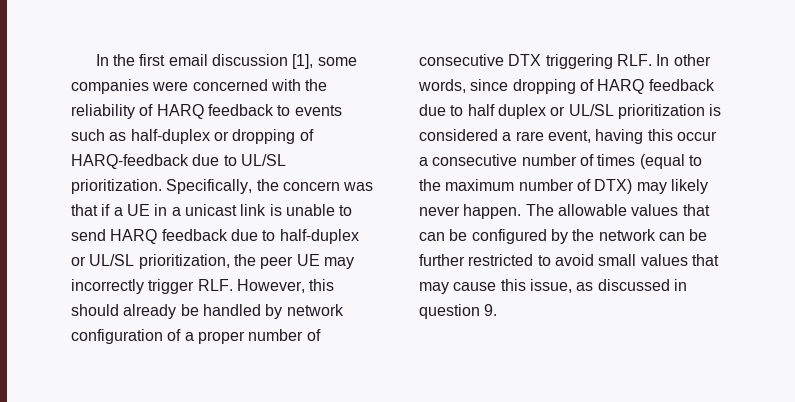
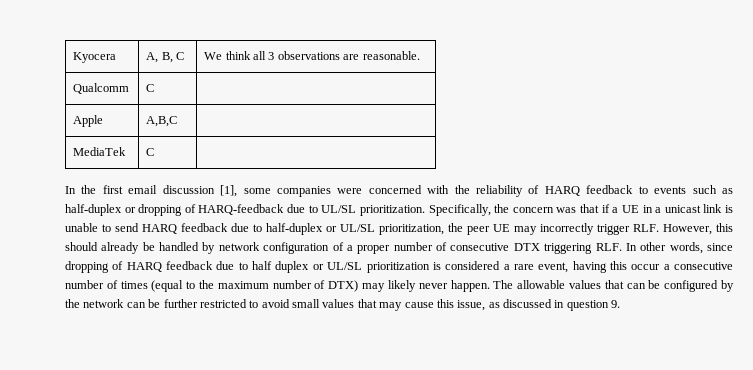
+ Kyocera | A, B, C | We think all 3 observations are reasonable.
+ Qualcomm | C |
+ Apple | A,B,C |
+ MediaTek | C |

